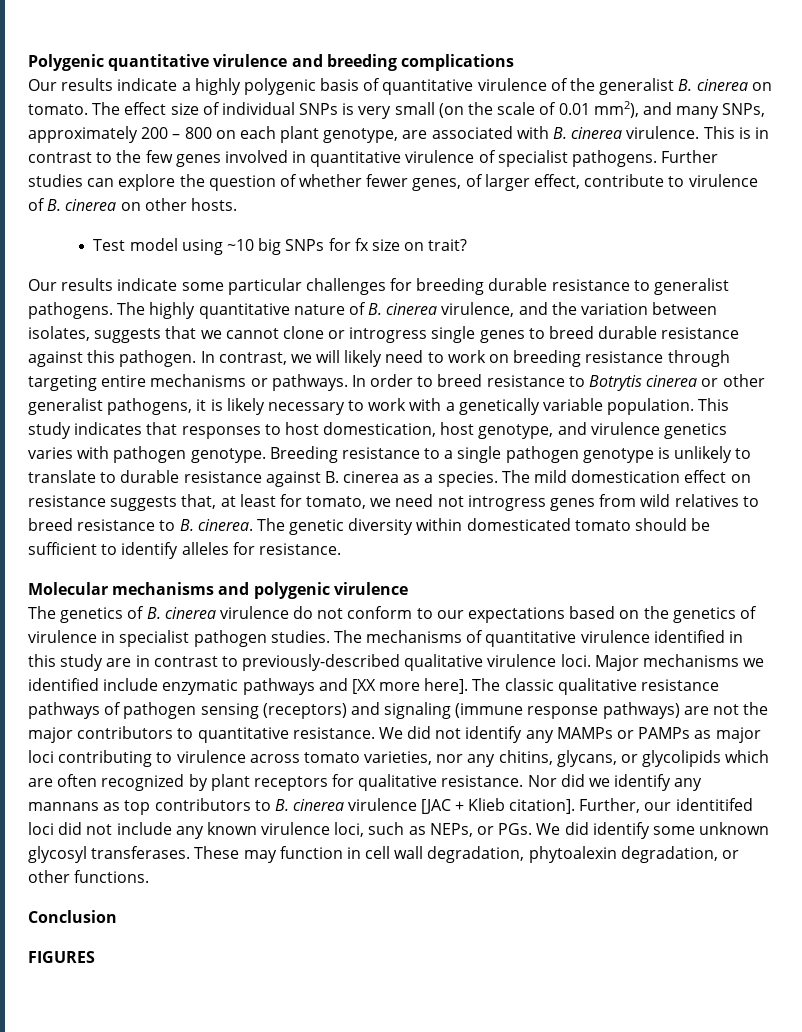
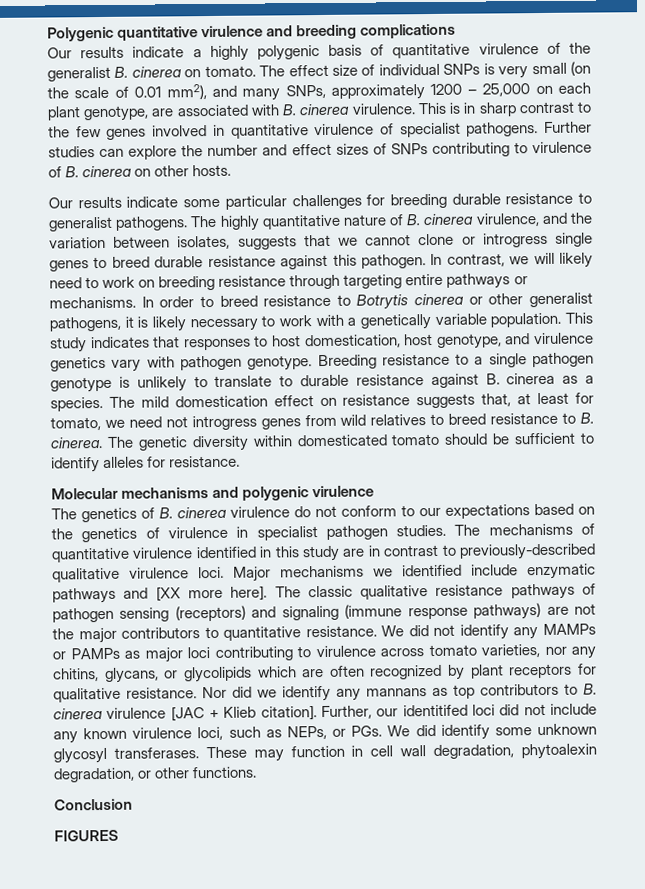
- The effect size of individual SNPs is very small (on the scale of 0.01 mm2), and many SNPs, approximately 200 – 800 on each plant genotype, are associated with B. cinerea virulence.
+ The effect size of individual SNPs is very small (on the scale of 0.01 mm2), and many SNPs, approximately 1200 – 25,000 on each plant genotype, are associated with B. cinerea virulence.
- This is in contrast to the few genes involved in quantitative virulence of specialist pathogens.
+ This is in sharp contrast to the few genes involved in quantitative virulence of specialist pathogens.
- Further studies can explore the question of whether fewer genes, of larger effect, contribute to virulence of B. cinerea on other hosts.
+ Further studies can explore the number and effect sizes of SNPs contributing to virulence of B. cinerea on other hosts.
- Test model using ~10 big SNPs for fx size on trait?
- In contrast, we will likely need to work on breeding resistance through targeting entire mechanisms or pathways.
+ In contrast, we will likely need to work on breeding resistance through targeting entire pathways or mechanisms.
- This study indicates that responses to host domestication, host genotype, and virulence genetics varies with pathogen genotype.
+ This study indicates that responses to host domestication, host genotype, and virulence genetics vary with pathogen genotype.

